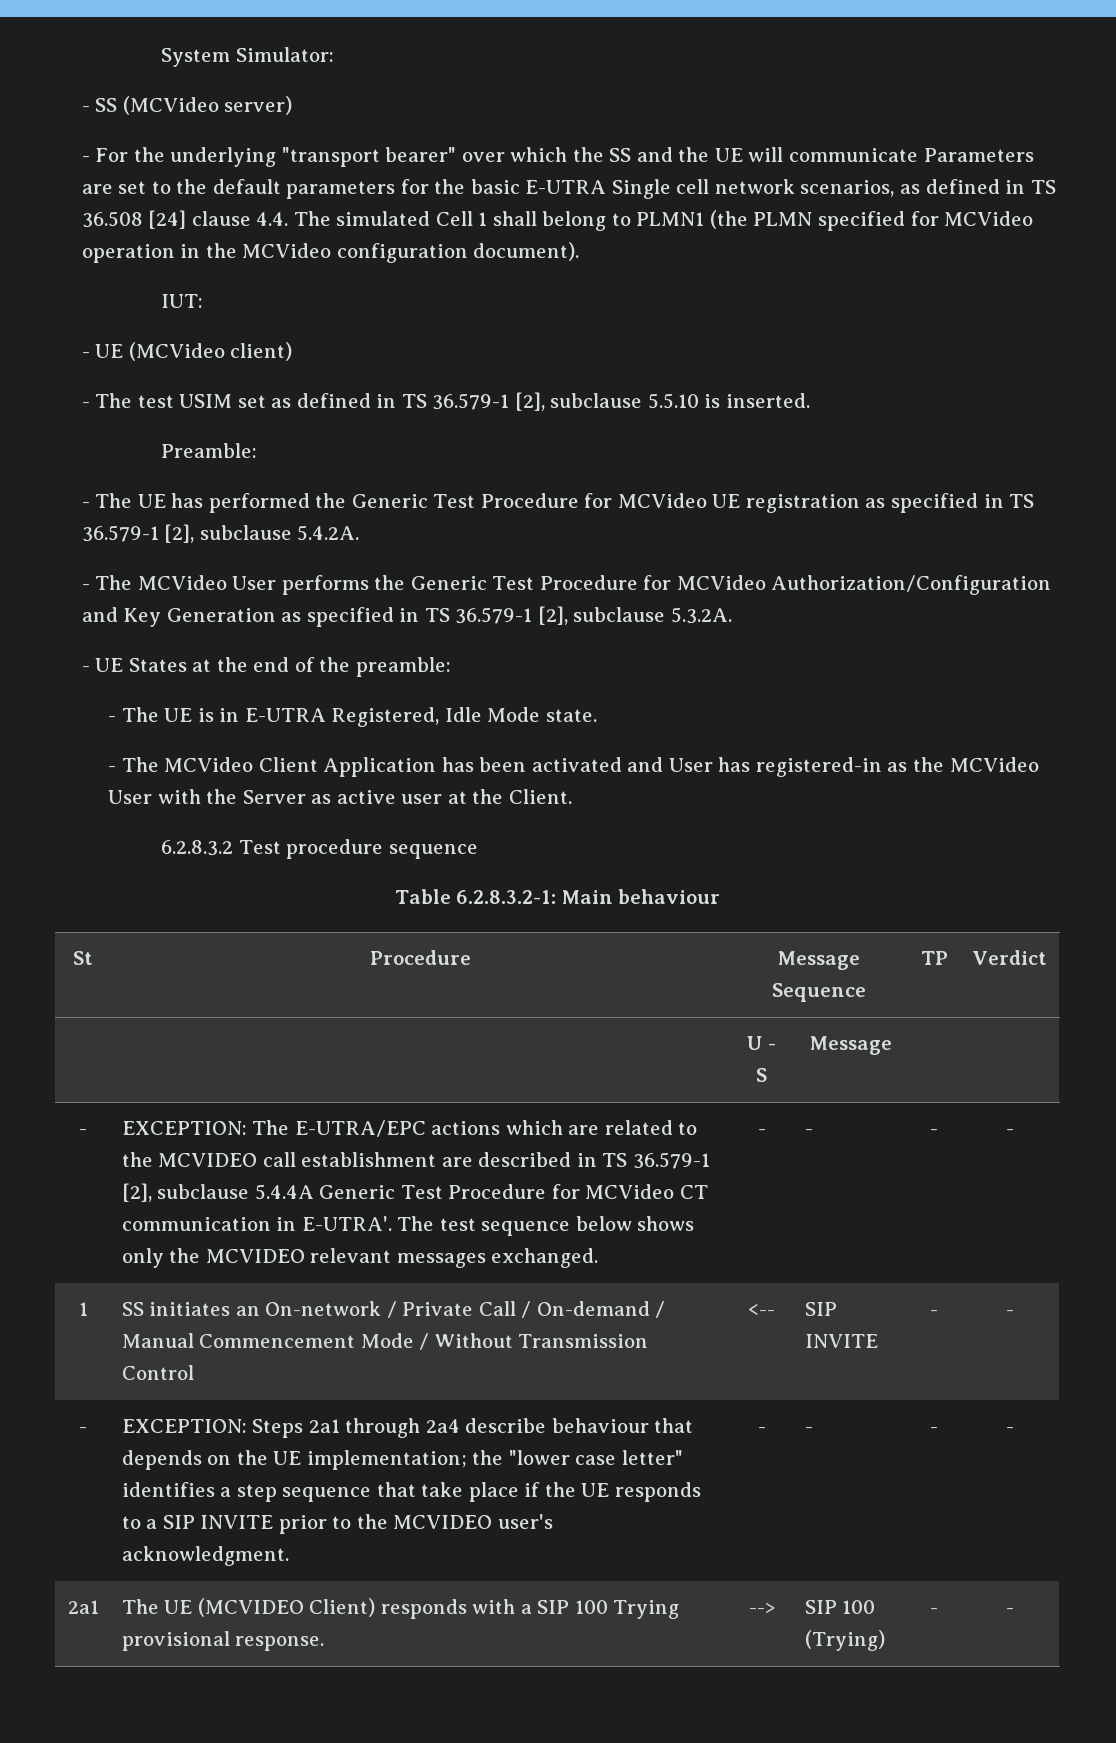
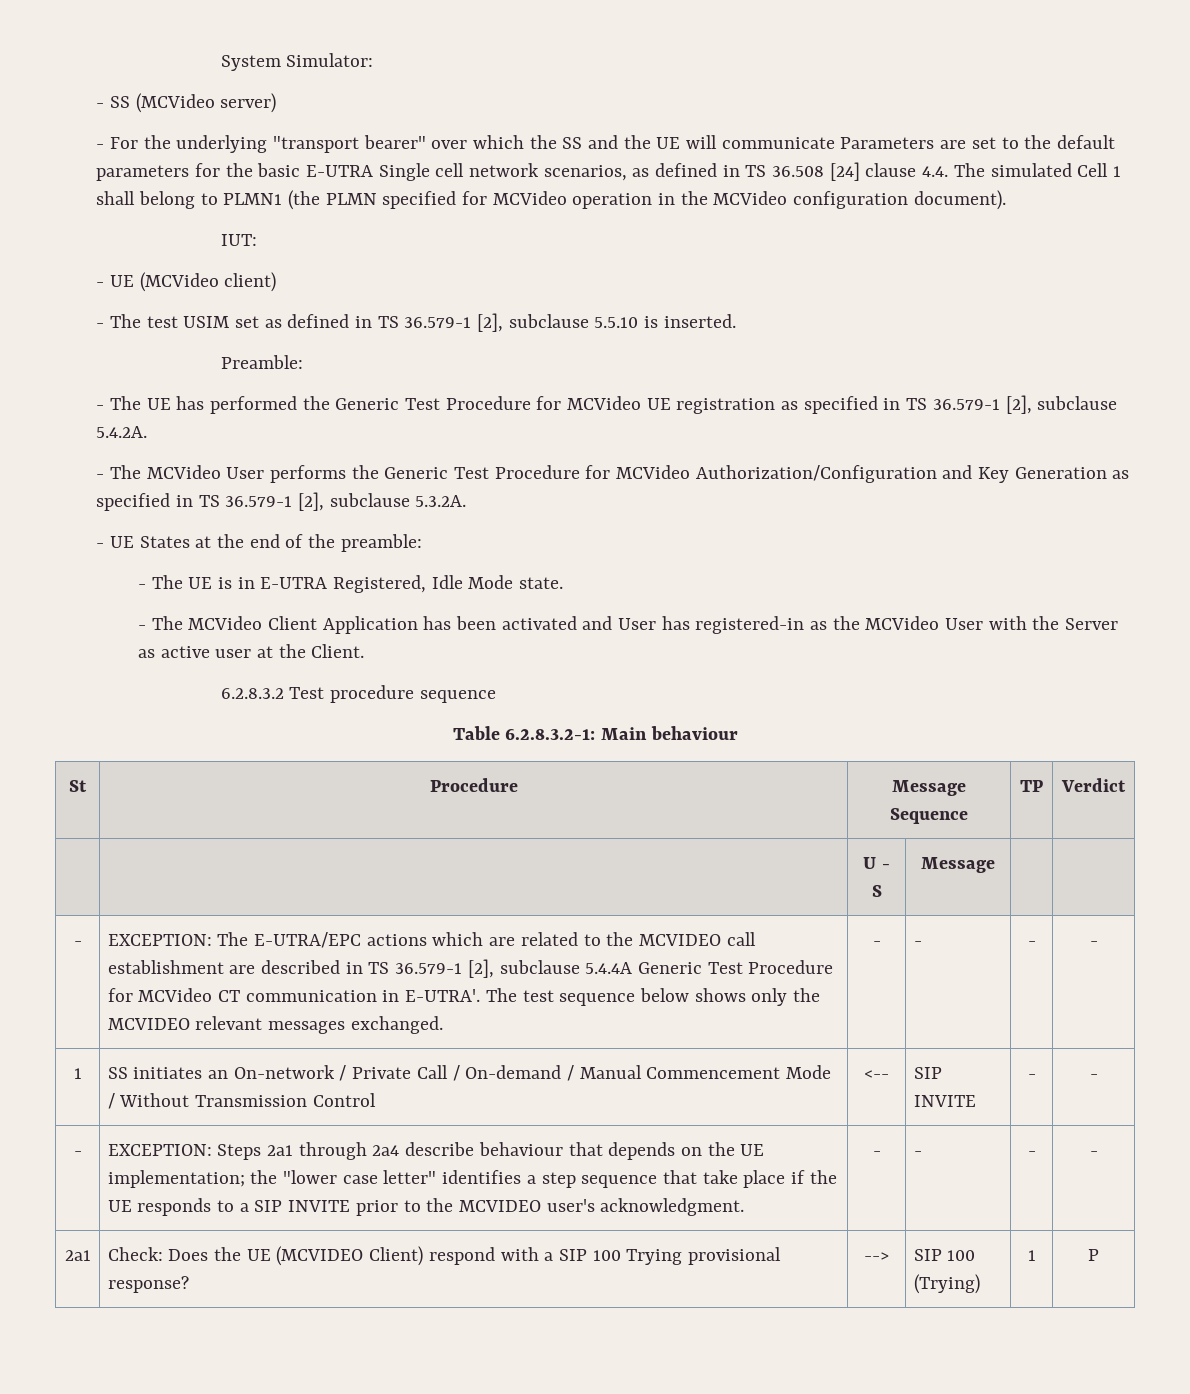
- 2a1 | The UE (MCVIDEO Client) responds with a SIP 100 Trying provisional response. | --> | SIP 100 (Trying) | - | -
+ 2a1 | Check: Does the UE (MCVIDEO Client) respond with a SIP 100 Trying provisional response? | --> | SIP 100 (Trying) | 1 | P

